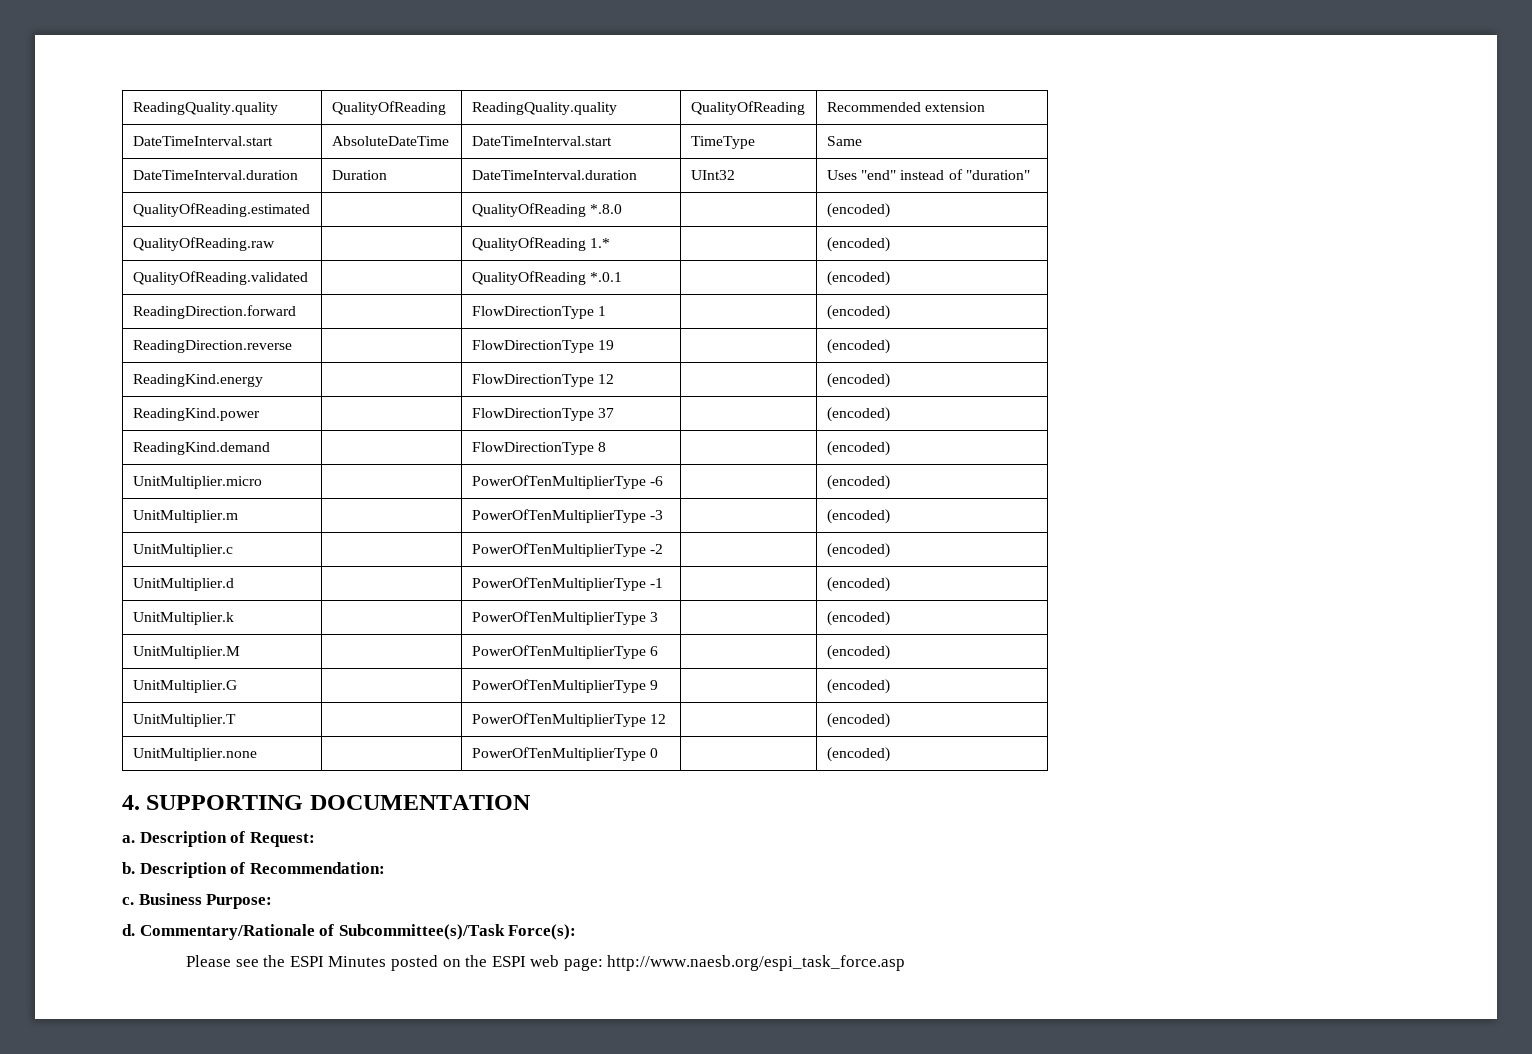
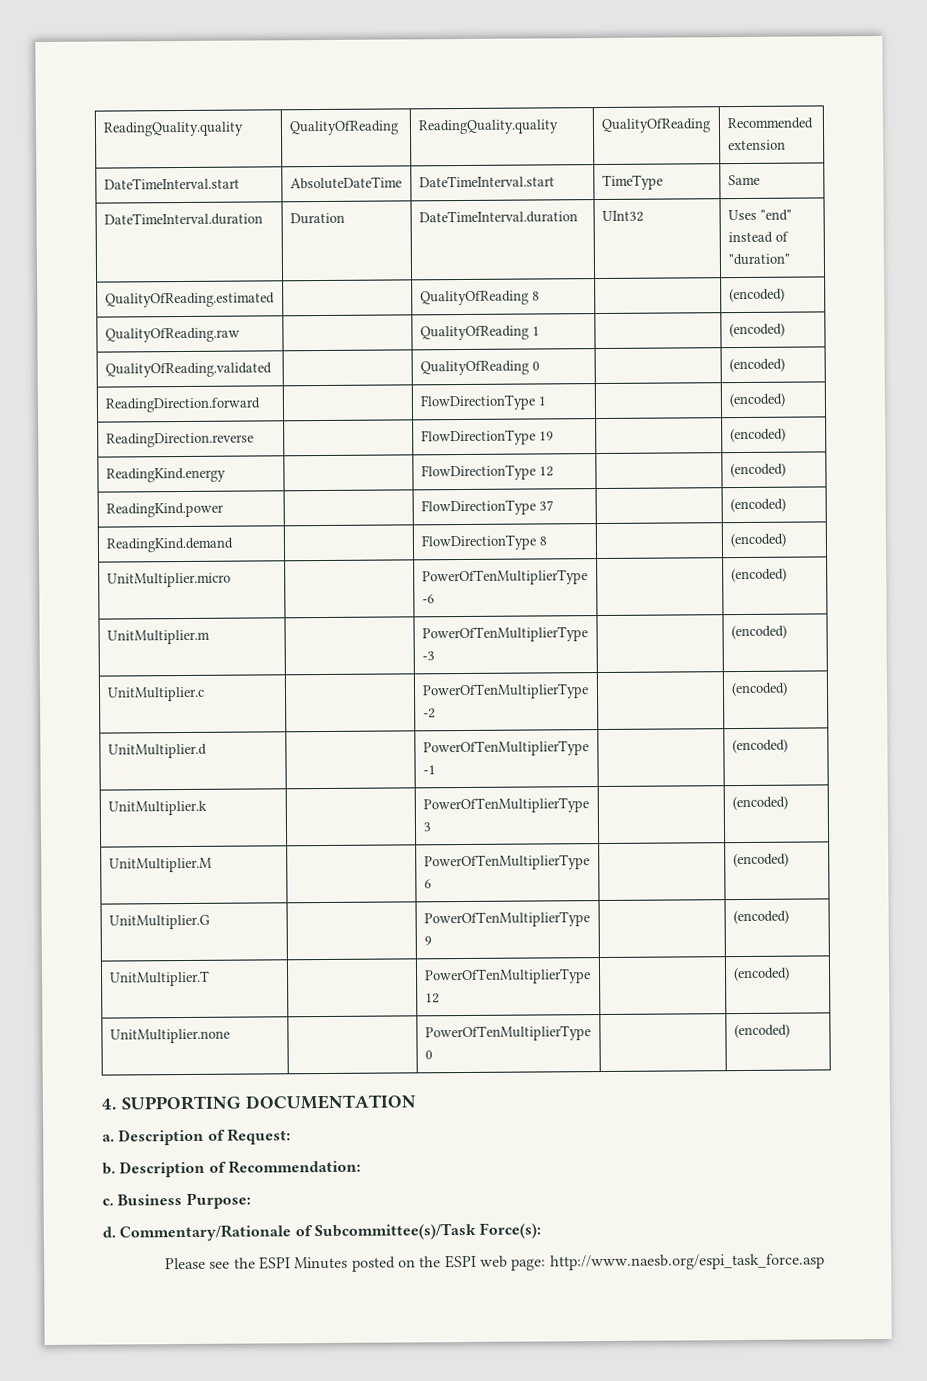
- QualityOfReading.estimated | | QualityOfReading *.8.0 | | (encoded)
+ QualityOfReading.estimated | | QualityOfReading 8 | | (encoded)
- QualityOfReading.raw | | QualityOfReading 1.* | | (encoded)
+ QualityOfReading.raw | | QualityOfReading 1 | | (encoded)
- QualityOfReading.validated | | QualityOfReading *.0.1 | | (encoded)
+ QualityOfReading.validated | | QualityOfReading 0 | | (encoded)

